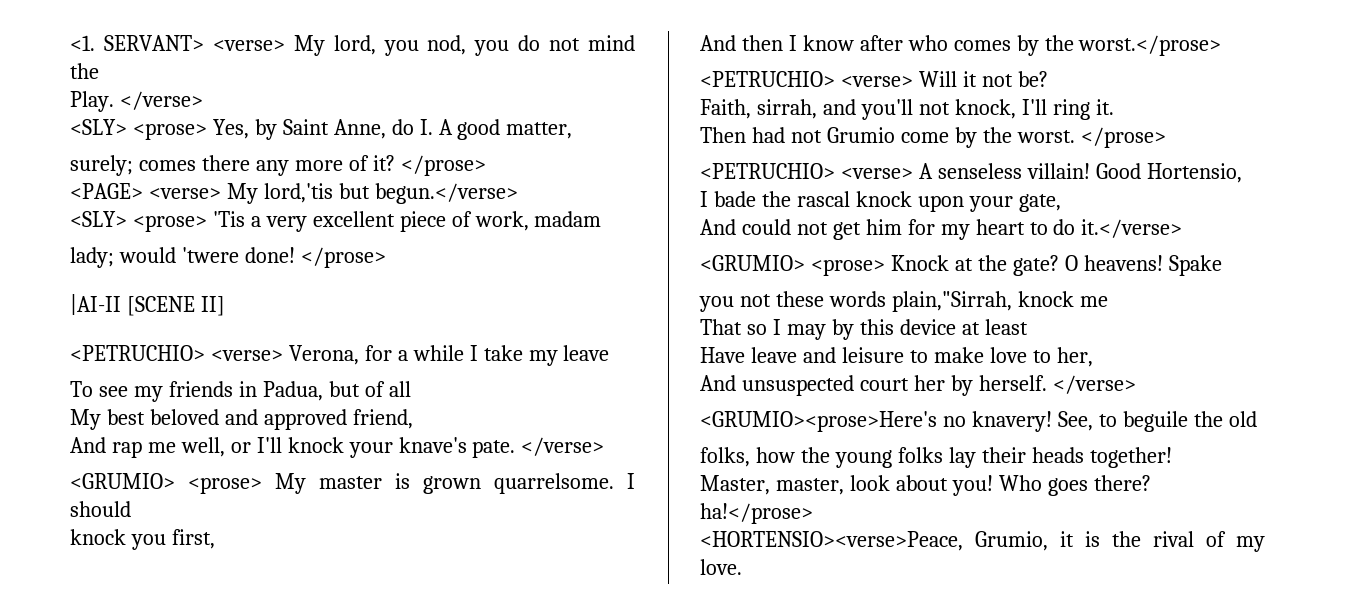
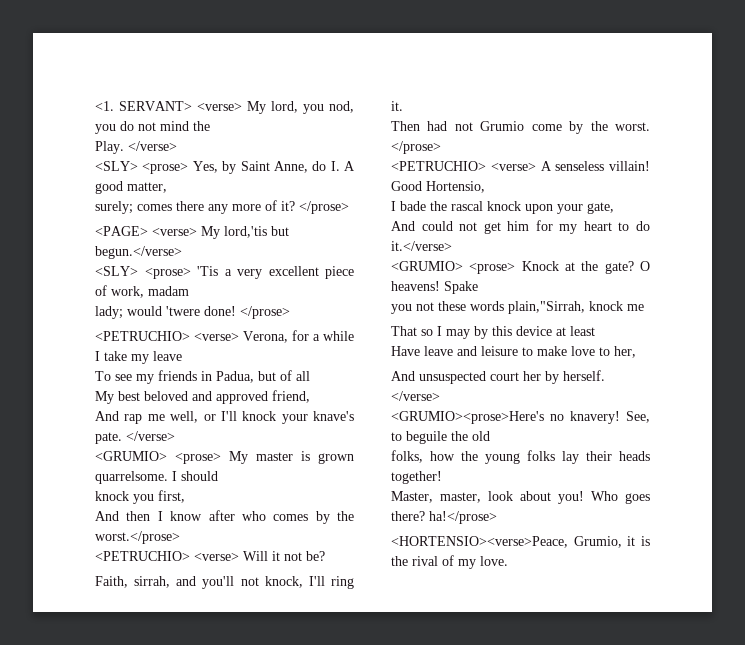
- |AI-II [SCENE II]

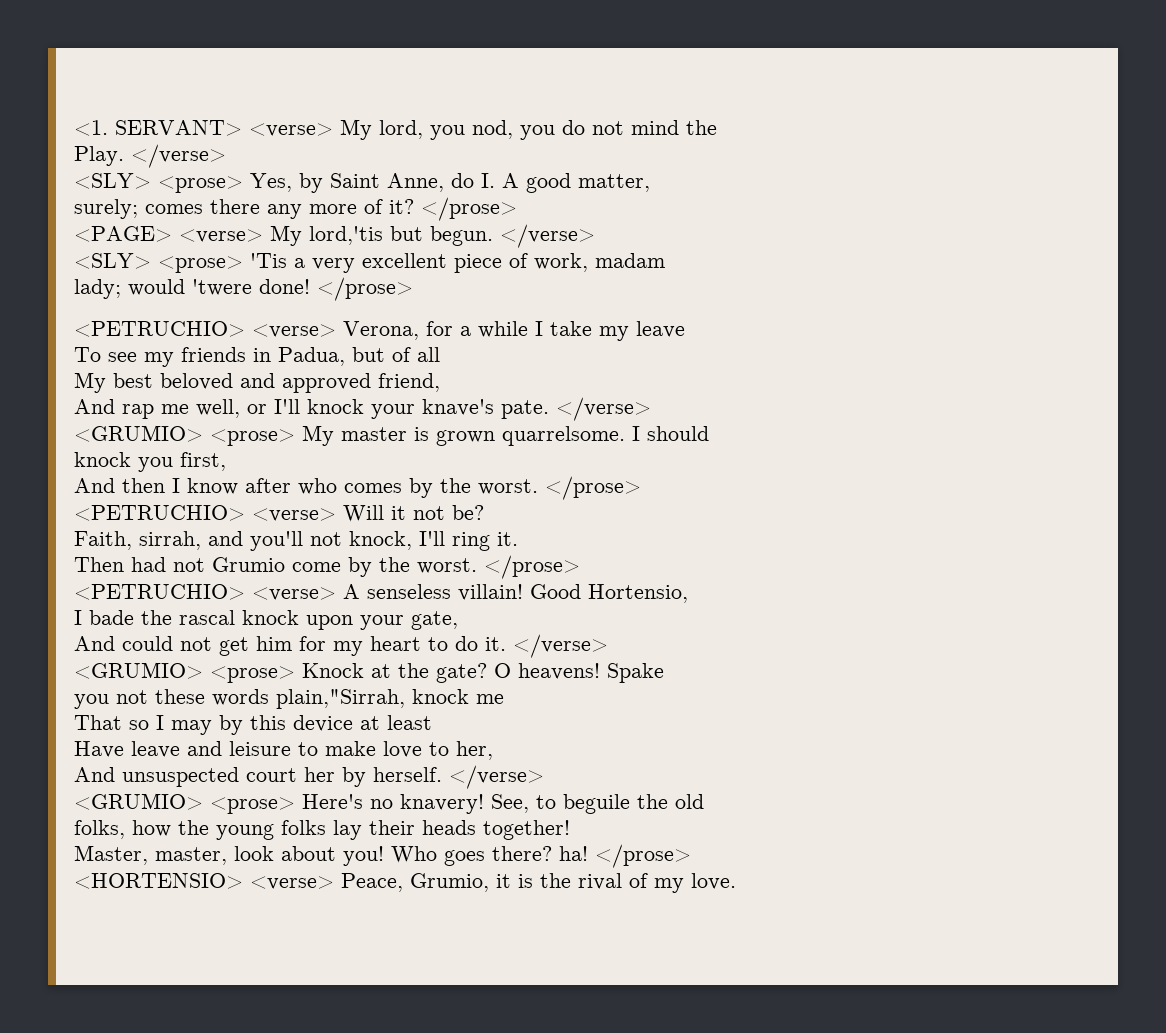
- <PAGE> <verse> My lord,'tis but begun.</verse>
+ <PAGE> <verse> My lord,'tis but begun. </verse>
- And then I know after who comes by the worst.</prose>
+ And then I know after who comes by the worst. </prose>
- And could not get him for my heart to do it.</verse>
+ And could not get him for my heart to do it. </verse>
- <GRUMIO><prose>Here's no knavery!
+ <GRUMIO> <prose> Here's no knavery!
- Who goes there? ha!</prose>
- <HORTENSIO><verse>Peace, Grumio, it is the rival of my love.
+ Who goes there? ha! </prose>
+ <HORTENSIO> <verse> Peace, Grumio, it is the rival of my love.

